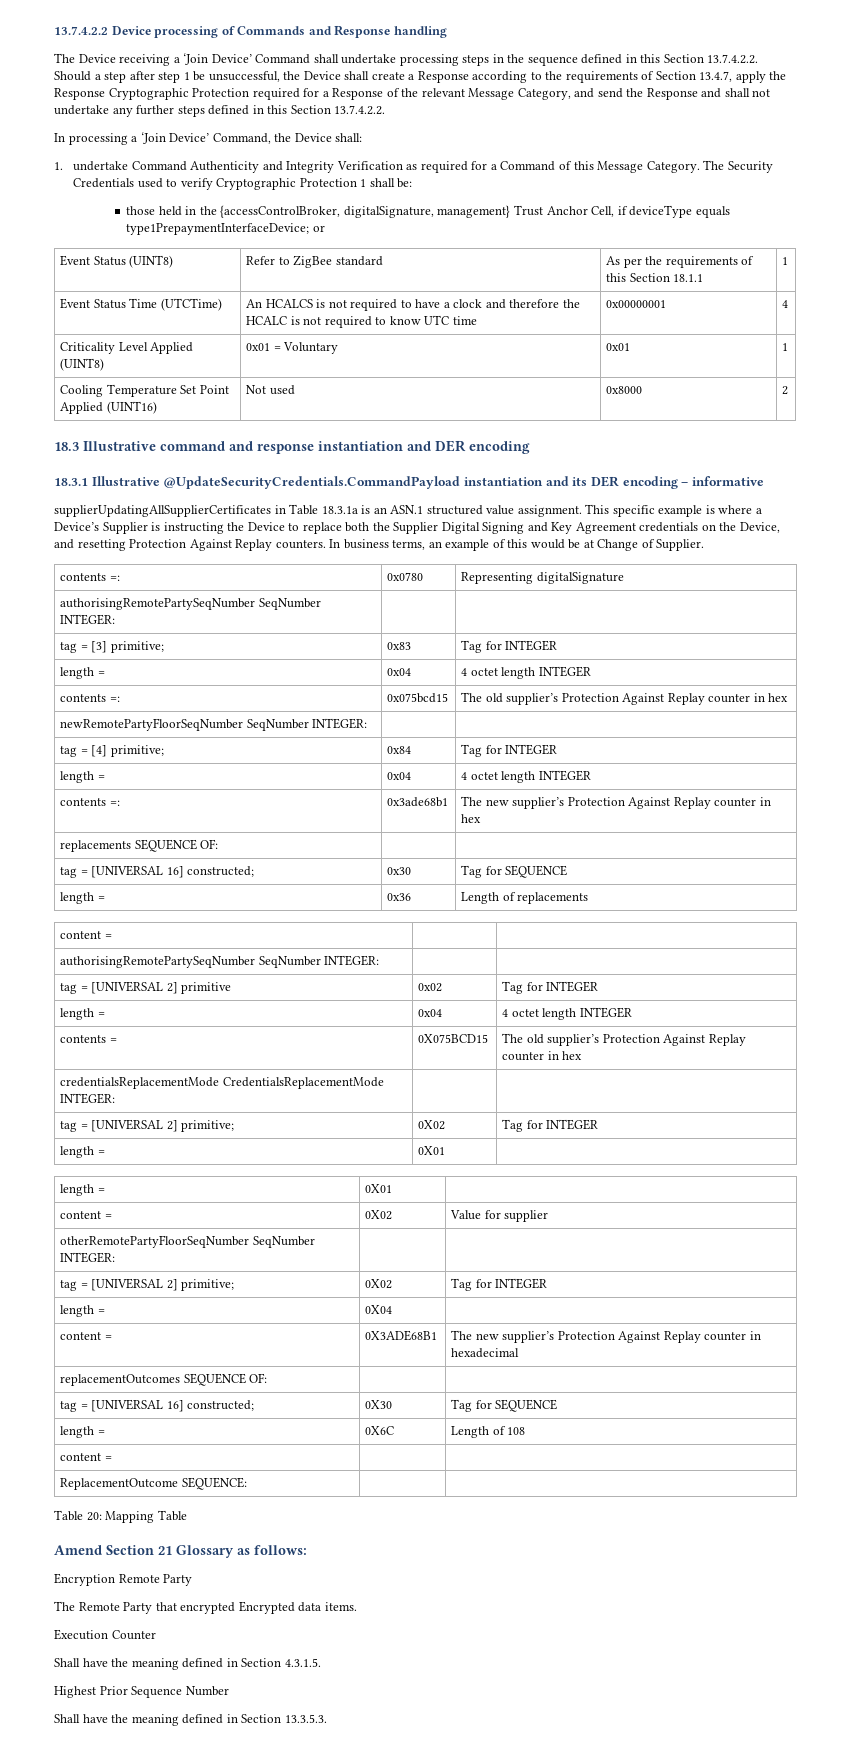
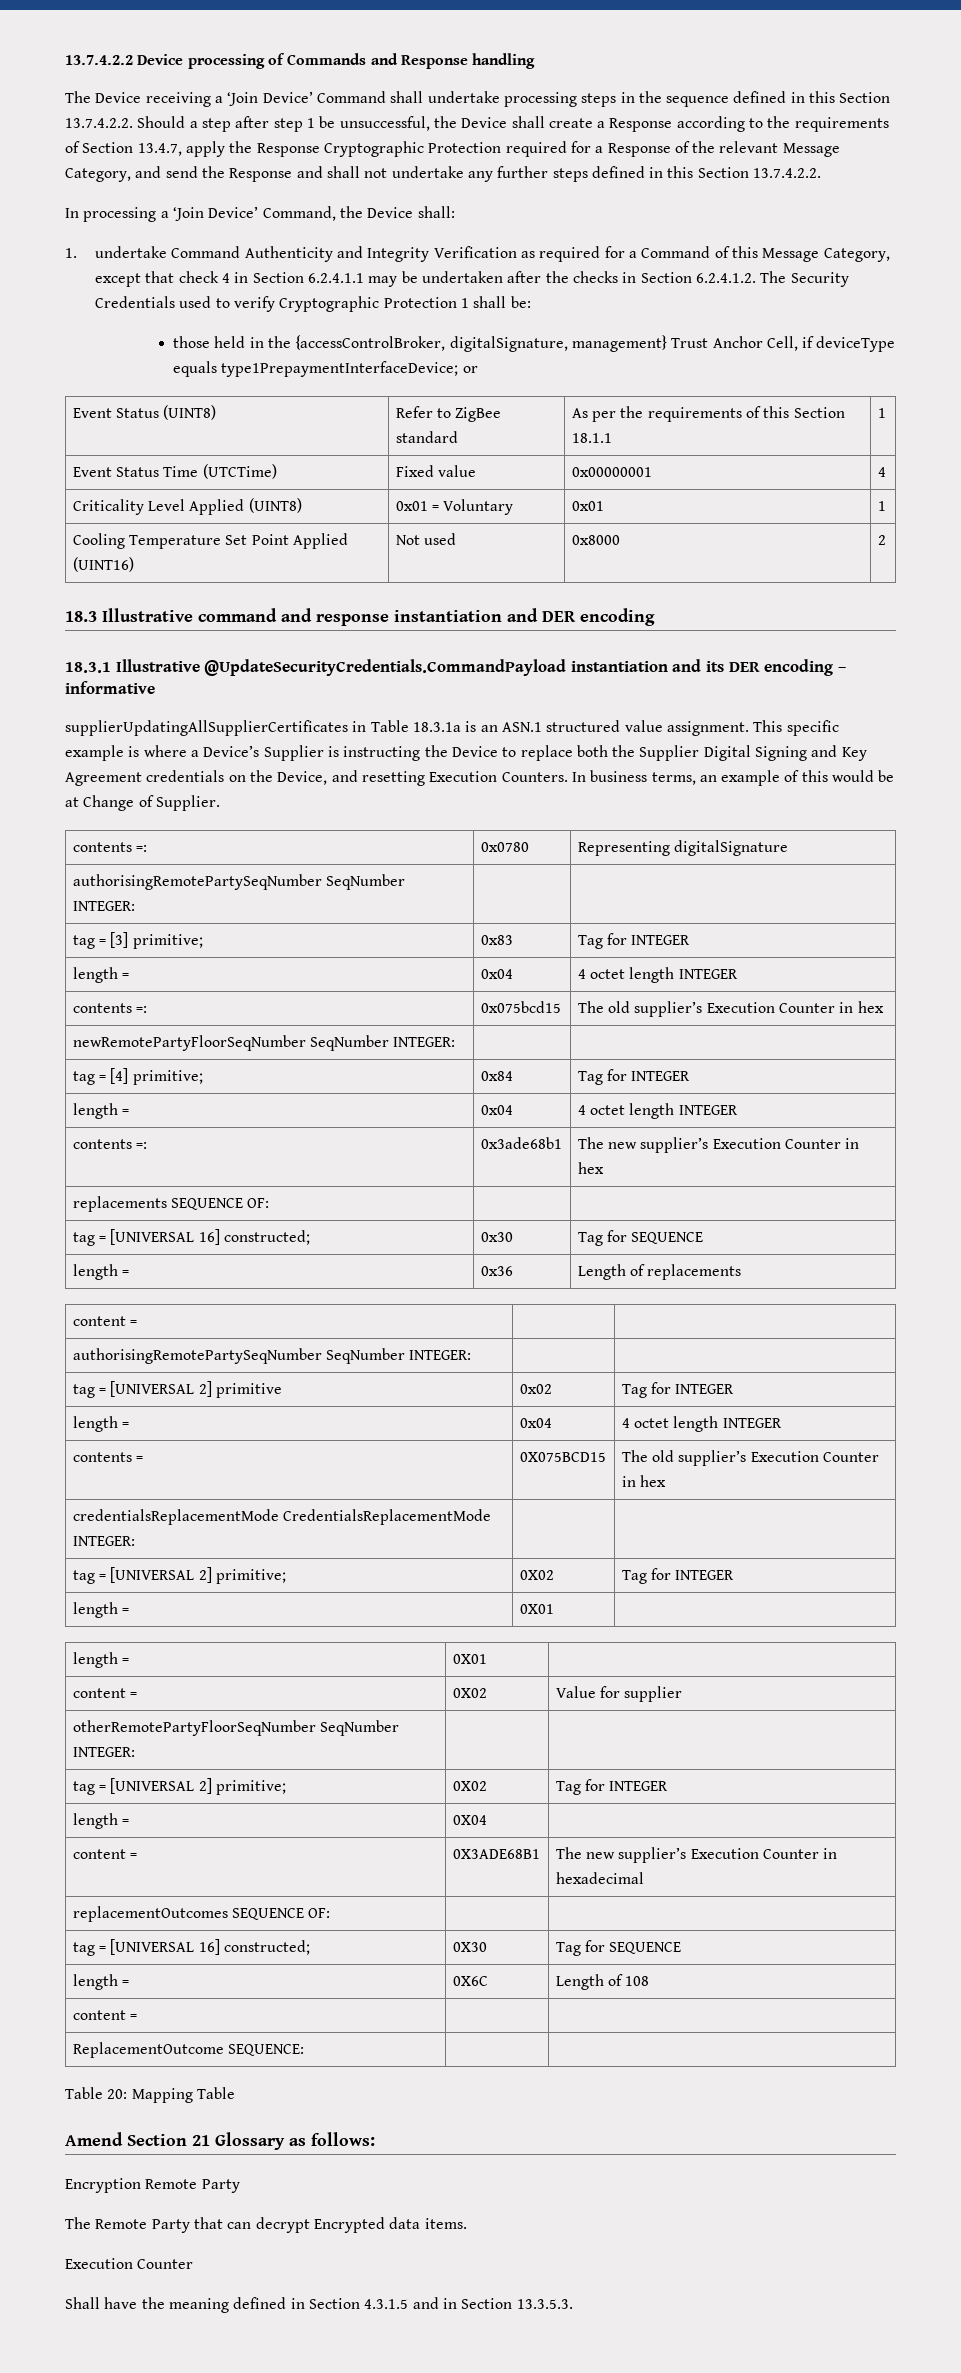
- 1. undertake Command Authenticity and Integrity Verification as required for a Command of this Message Category. The Security Credentials used to verify Cryptographic Protection 1 shall be:
+ 1. undertake Command Authenticity and Integrity Verification as required for a Command of this Message Category, except that check 4 in Section 6.2.4.1.1 may be undertaken after the checks in Section 6.2.4.1.2. The Security Credentials used to verify Cryptographic Protection 1 shall be:
- Event Status Time (UTCTime) | An HCALCS is not required to have a clock and therefore the HCALC is not required to know UTC time | 0x00000001 | 4
+ Event Status Time (UTCTime) | Fixed value | 0x00000001 | 4
- This specific example is where a Device’s Supplier is instructing the Device to replace both the Supplier Digital Signing and Key Agreement credentials on the Device, and resetting Protection Against Replay counters.
+ This specific example is where a Device’s Supplier is instructing the Device to replace both the Supplier Digital Signing and Key Agreement credentials on the Device, and resetting Execution Counters.
- contents =: | 0x075bcd15 | The old supplier’s Protection Against Replay counter in hex
+ contents =: | 0x075bcd15 | The old supplier’s Execution Counter in hex
- contents =: | 0x3ade68b1 | The new supplier’s Protection Against Replay counter in hex
+ contents =: | 0x3ade68b1 | The new supplier’s Execution Counter in hex
- contents = | 0X075BCD15 | The old supplier’s Protection Against Replay counter in hex
+ contents = | 0X075BCD15 | The old supplier’s Execution Counter in hex
- content = | 0X3ADE68B1 | The new supplier’s Protection Against Replay counter in hexadecimal
+ content = | 0X3ADE68B1 | The new supplier’s Execution Counter in hexadecimal
- The Remote Party that encrypted Encrypted data items.
+ The Remote Party that can decrypt Encrypted data items.
- Shall have the meaning defined in Section 4.3.1.5.
- Highest Prior Sequence Number
- Shall have the meaning defined in Section 13.3.5.3.
+ Shall have the meaning defined in Section 4.3.1.5 and in Section 13.3.5.3.

